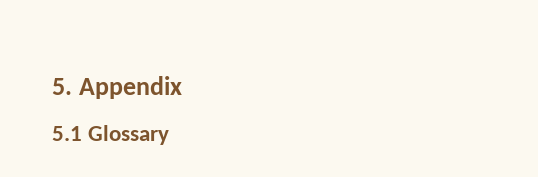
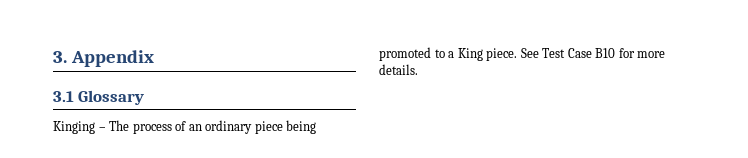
- 5. Appendix
+ 3. Appendix
- 5.1 Glossary
+ 3.1 Glossary
+ Kinging – The process of an ordinary piece being promoted to a King piece. See Test Case B10 for more details.

